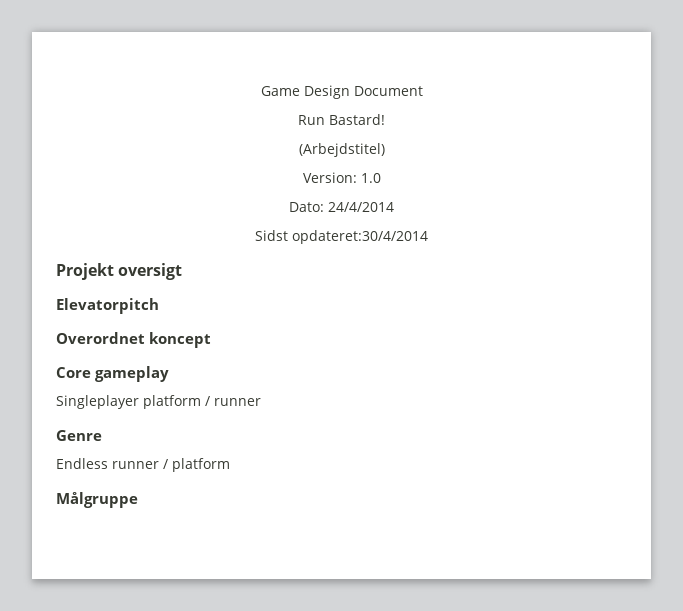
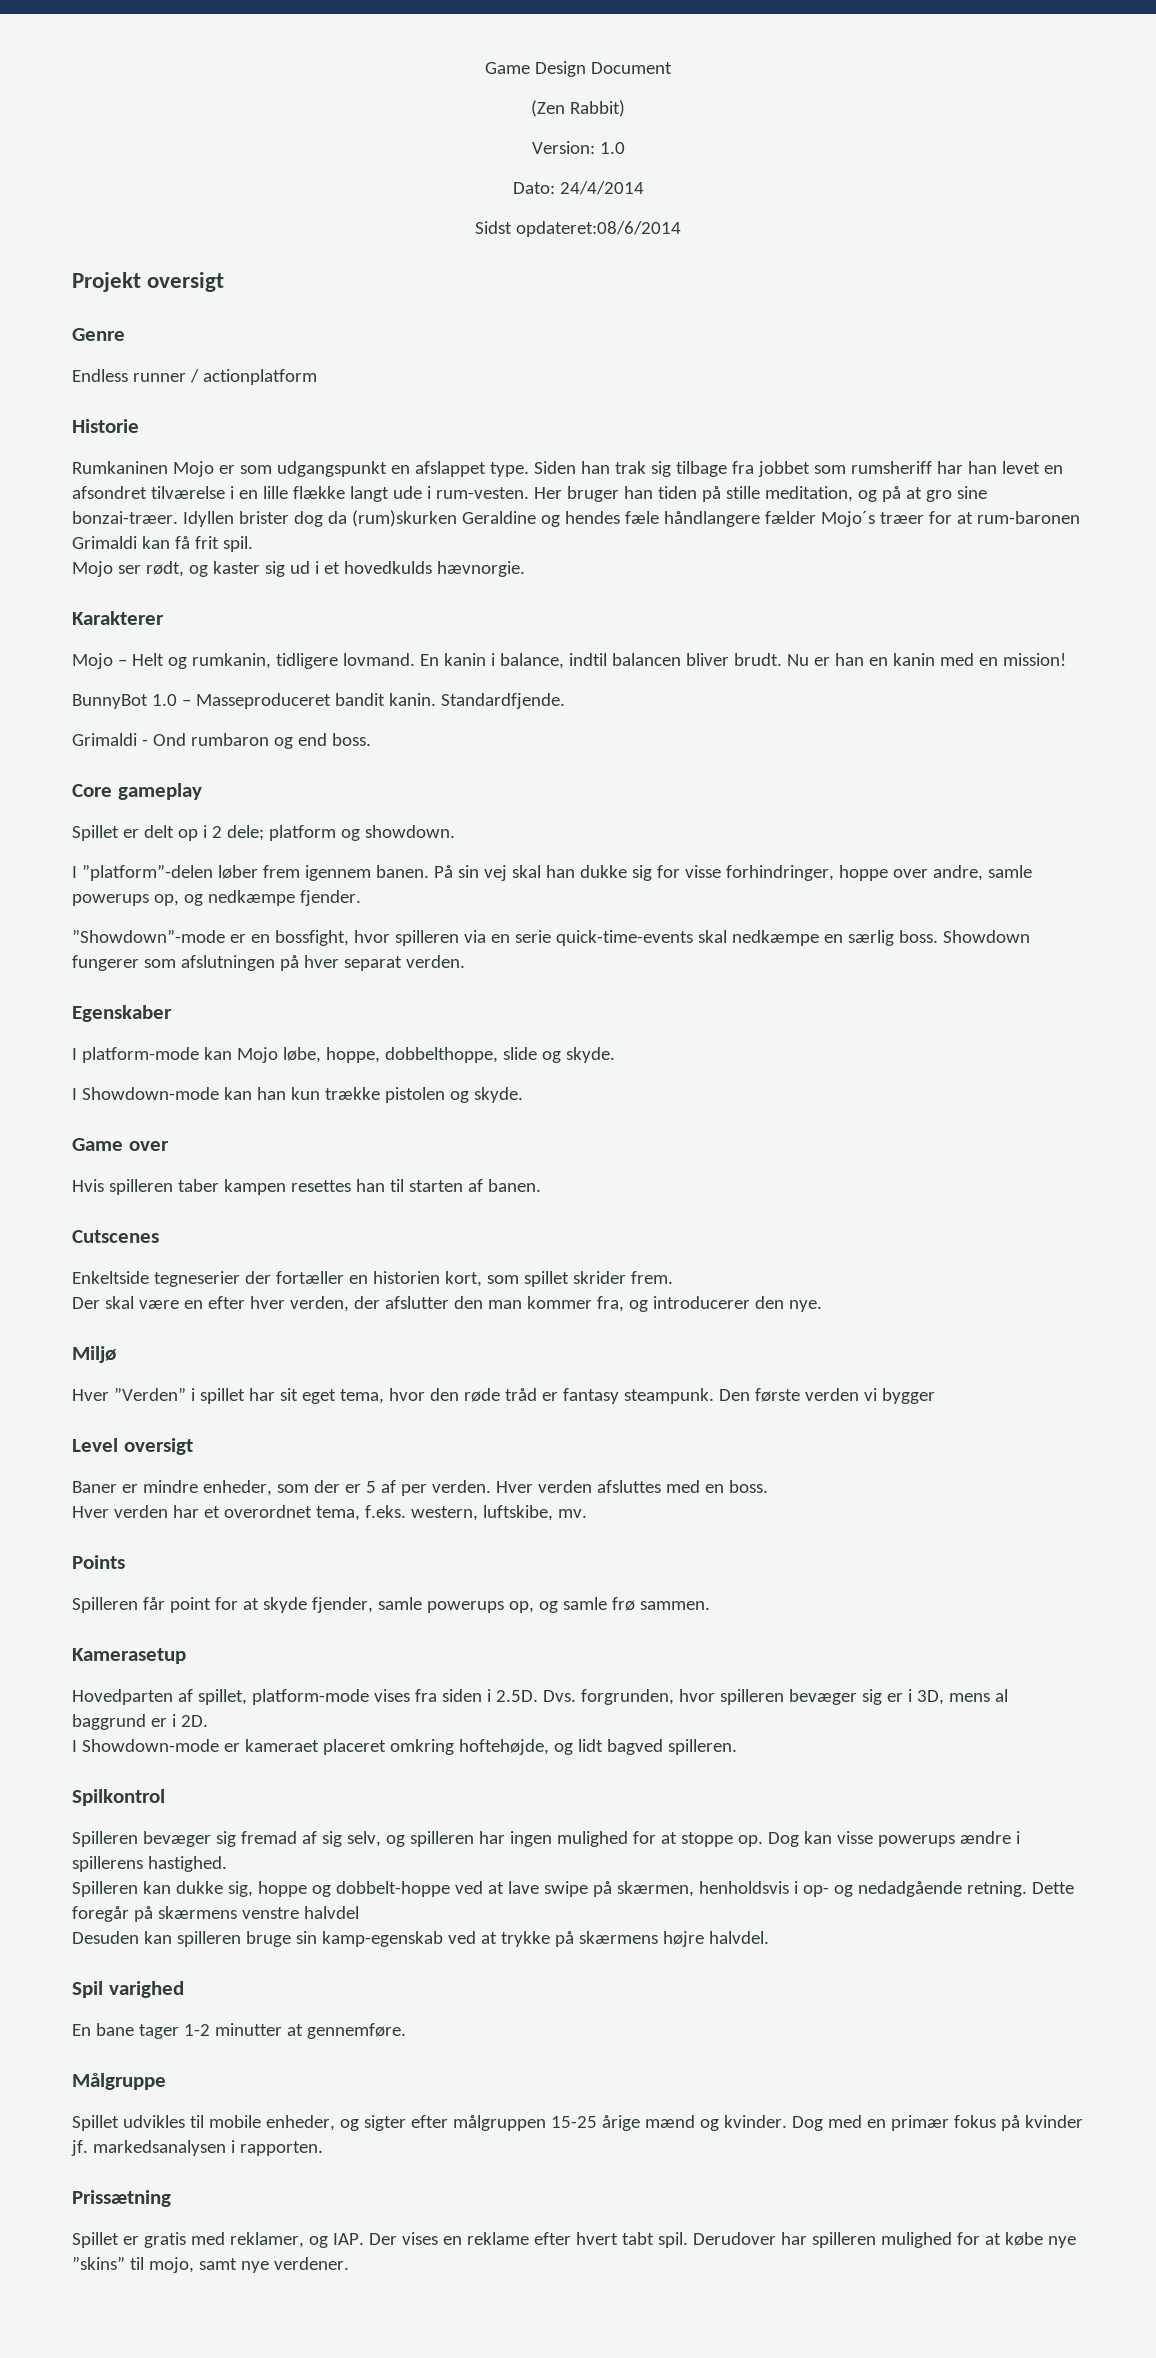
- Run Bastard!
- (Arbejdstitel)
+ (Zen Rabbit)
- Sidst opdateret:30/4/2014
+ Sidst opdateret:08/6/2014
- Elevatorpitch
- Overordnet koncept
+ Genre
+ Endless runner / actionplatform
+ Historie
+ Rumkaninen Mojo er som udgangspunkt en afslappet type. Siden han trak sig tilbage fra jobbet som rumsheriff har han levet en afsondret tilværelse i en lille flække langt ude i rum-vesten. Her bruger han tiden på stille meditation, og på at gro sine bonzai-træer. Idyllen brister dog da (rum)skurken Geraldine og hendes fæle håndlangere fælder Mojo´s træer for at rum-baronen Grimaldi kan få frit spil.
+ Mojo ser rødt, og kaster sig ud i et hovedkulds hævnorgie.
+ Karakterer
+ Mojo – Helt og rumkanin, tidligere lovmand. En kanin i balance, indtil balancen bliver brudt. Nu er han en kanin med en mission!
+ BunnyBot 1.0 – Masseproduceret bandit kanin. Standardfjende.
+ Grimaldi - Ond rumbaron og end boss.
  Core gameplay
- Singleplayer platform / runner
- Genre
- Endless runner / platform
+ Spillet er delt op i 2 dele; platform og showdown.
+ I ”platform”-delen løber frem igennem banen. På sin vej skal han dukke sig for visse forhindringer, hoppe over andre, samle powerups op, og nedkæmpe fjender.
+ ”Showdown”-mode er en bossfight, hvor spilleren via en serie quick-time-events skal nedkæmpe en særlig boss. Showdown fungerer som afslutningen på hver separat verden.
+ Egenskaber
+ I platform-mode kan Mojo løbe, hoppe, dobbelthoppe, slide og skyde.
+ I Showdown-mode kan han kun trække pistolen og skyde.
+ Game over
+ Hvis spilleren taber kampen resettes han til starten af banen.
+ Cutscenes
+ Enkeltside tegneserier der fortæller en historien kort, som spillet skrider frem.
+ Der skal være en efter hver verden, der afslutter den man kommer fra, og introducerer den nye.
+ Miljø
+ Hver ”Verden” i spillet har sit eget tema, hvor den røde tråd er fantasy steampunk. Den første verden vi bygger
+ Level oversigt
+ Baner er mindre enheder, som der er 5 af per verden. Hver verden afsluttes med en boss.
+ Hver verden har et overordnet tema, f.eks. western, luftskibe, mv.
+ Points
+ Spilleren får point for at skyde fjender, samle powerups op, og samle frø sammen.
+ Kamerasetup
+ Hovedparten af spillet, platform-mode vises fra siden i 2.5D. Dvs. forgrunden, hvor spilleren bevæger sig er i 3D, mens al baggrund er i 2D.
+ I Showdown-mode er kameraet placeret omkring hoftehøjde, og lidt bagved spilleren.
+ Spilkontrol
+ Spilleren bevæger sig fremad af sig selv, og spilleren har ingen mulighed for at stoppe op. Dog kan visse powerups ændre i spillerens hastighed.
+ Spilleren kan dukke sig, hoppe og dobbelt-hoppe ved at lave swipe på skærmen, henholdsvis i op- og nedadgående retning. Dette foregår på skærmens venstre halvdel
+ Desuden kan spilleren bruge sin kamp-egenskab ved at trykke på skærmens højre halvdel.
+ Spil varighed
+ En bane tager 1-2 minutter at gennemføre.
  Målgruppe
+ Spillet udvikles til mobile enheder, og sigter efter målgruppen 15-25 årige mænd og kvinder. Dog med en primær fokus på kvinder jf. markedsanalysen i rapporten.
+ Prissætning
+ Spillet er gratis med reklamer, og IAP. Der vises en reklame efter hvert tabt spil. Derudover har spilleren mulighed for at købe nye ”skins” til mojo, samt nye verdener.

